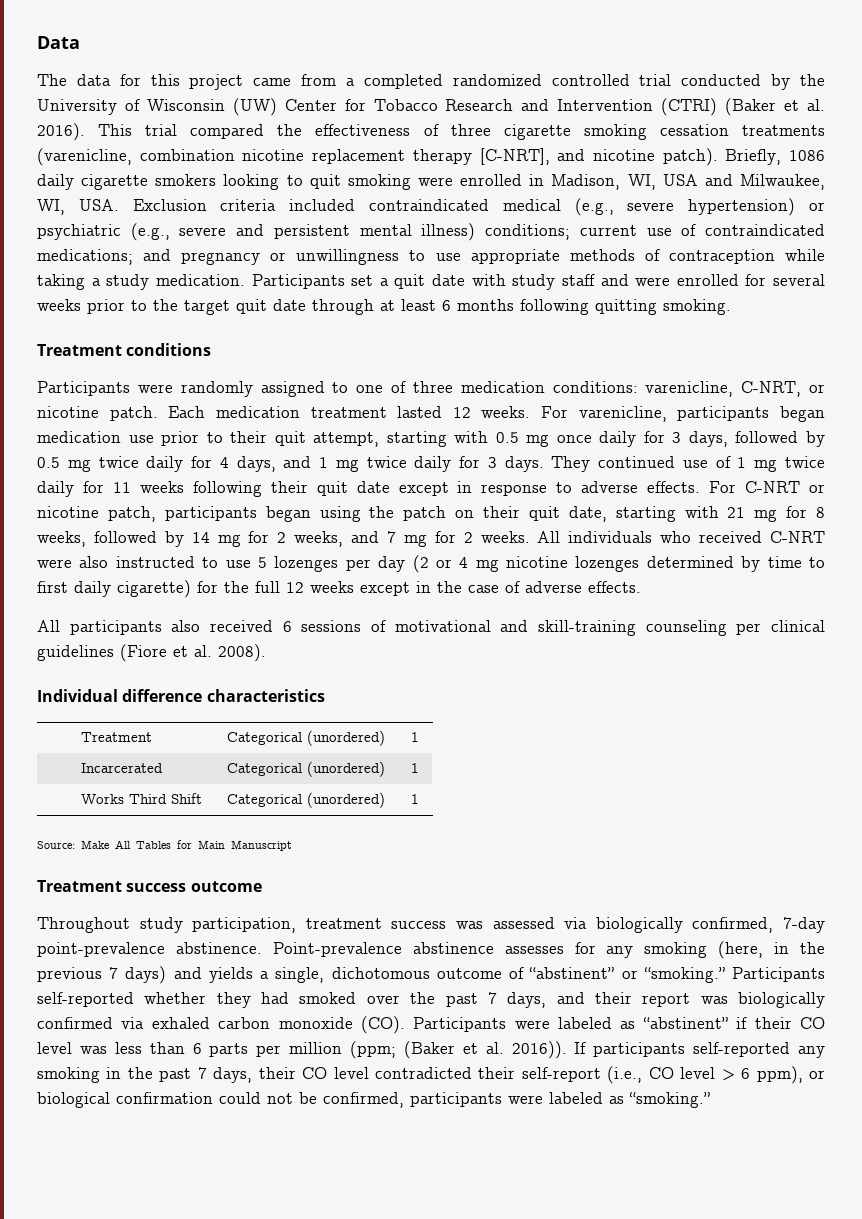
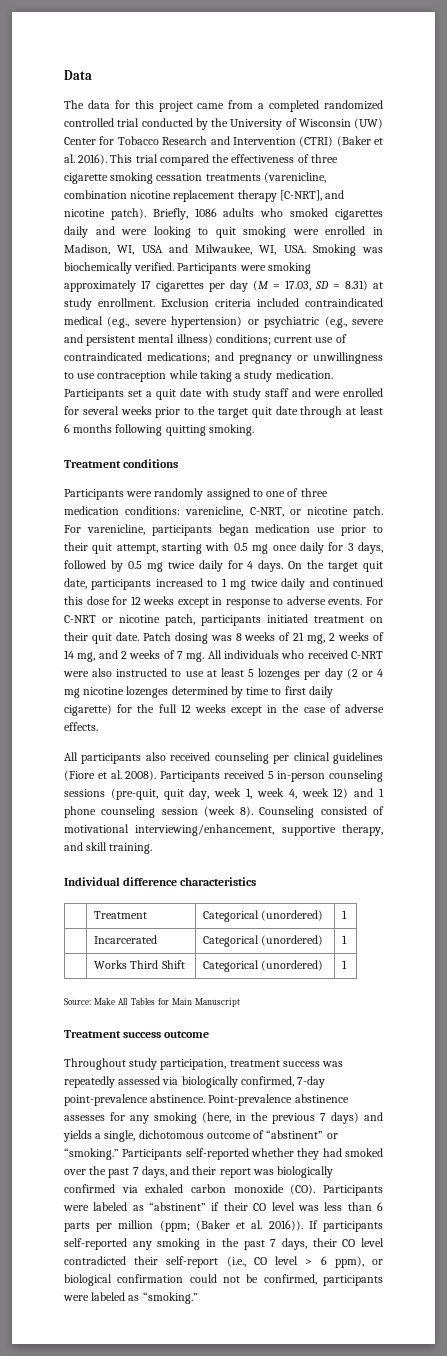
- Briefly, 1086 daily cigarette smokers looking to quit smoking were enrolled in Madison, WI, USA and Milwaukee, WI, USA. Exclusion criteria included contraindicated medical (e.g., severe hypertension) or psychiatric (e.g., severe and persistent mental illness) conditions; current use of contraindicated medications; and pregnancy or unwillingness to use appropriate methods of contraception while taking a study medication.
+ Briefly, 1086 adults who smoked cigarettes daily and were looking to quit smoking were enrolled in Madison, WI, USA and Milwaukee, WI, USA. Smoking was biochemically verified. Participants were smoking approximately 17 cigarettes per day (M = 17.03, SD = 8.31) at study enrollment. Exclusion criteria included contraindicated medical (e.g., severe hypertension) or psychiatric (e.g., severe and persistent mental illness) conditions; current use of contraindicated medications; and pregnancy or unwillingness to use contraception while taking a study medication.
- Each medication treatment lasted 12 weeks.
- For varenicline, participants began medication use prior to their quit attempt, starting with 0.5 mg once daily for 3 days, followed by 0.5 mg twice daily for 4 days, and 1 mg twice daily for 3 days. They continued use of 1 mg twice daily for 11 weeks following their quit date except in response to adverse effects.
+ For varenicline, participants began medication use prior to their quit attempt, starting with 0.5 mg once daily for 3 days, followed by 0.5 mg twice daily for 4 days. On the target quit date, participants increased to 1 mg twice daily and continued this dose for 12 weeks except in response to adverse events.
- For C-NRT or nicotine patch, participants began using the patch on their quit date, starting with 21 mg for 8 weeks, followed by 14 mg for 2 weeks, and 7 mg for 2 weeks.
+ For C-NRT or nicotine patch, participants initiated treatment on their quit date. Patch dosing was 8 weeks of 21 mg, 2 weeks of 14 mg, and 2 weeks of 7 mg.
- All individuals who received C-NRT were also instructed to use 5 lozenges per day (2 or 4 mg nicotine lozenges determined by time to first daily cigarette) for the full 12 weeks except in the case of adverse effects.
+ All individuals who received C-NRT were also instructed to use at least 5 lozenges per day (2 or 4 mg nicotine lozenges determined by time to first daily cigarette) for the full 12 weeks except in the case of adverse effects.
- All participants also received 6 sessions of motivational and skill-training counseling per clinical guidelines (Fiore et al. 2008).
+ All participants also received counseling per clinical guidelines (Fiore et al. 2008). Participants received 5 in-person counseling sessions (pre-quit, quit day, week 1, week 4, week 12) and 1 phone counseling session (week 8). Counseling consisted of motivational interviewing/enhancement, supportive therapy, and skill training.
- Throughout study participation, treatment success was assessed via biologically confirmed, 7-day point-prevalence abstinence.
+ Throughout study participation, treatment success was repeatedly assessed via biologically confirmed, 7-day point-prevalence abstinence.

